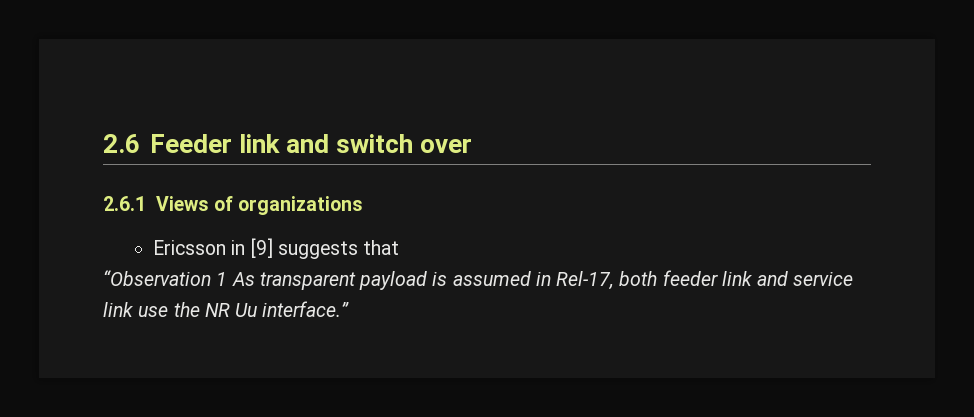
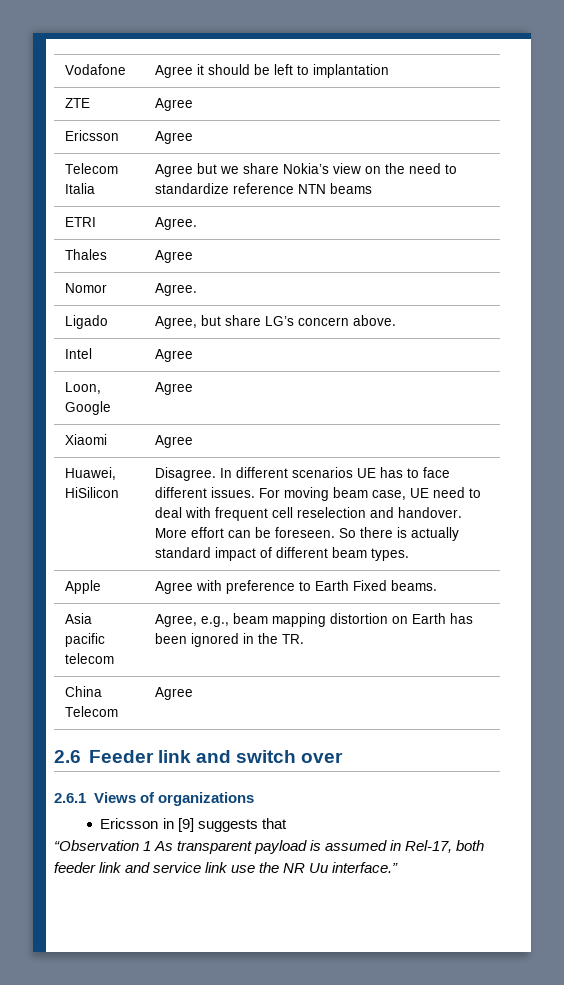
+ Vodafone | Agree it should be left to implantation
+ ZTE | Agree
+ Ericsson | Agree
+ Telecom Italia | Agree but we share Nokia’s view on the need to standardize reference NTN beams
+ ETRI | Agree.
+ Thales | Agree
+ Nomor | Agree.
+ Ligado | Agree, but share LG’s concern above.
+ Intel | Agree
+ Loon, Google | Agree
+ Xiaomi | Agree
+ Huawei, HiSilicon | Disagree. In different scenarios UE has to face different issues. For moving beam case, UE need to deal with frequent cell reselection and handover. More effort can be foreseen. So there is actually standard impact of different beam types.
+ Apple | Agree with preference to Earth Fixed beams.
+ Asia pacific telecom | Agree, e.g., beam mapping distortion on Earth has been ignored in the TR.
+ China Telecom | Agree

